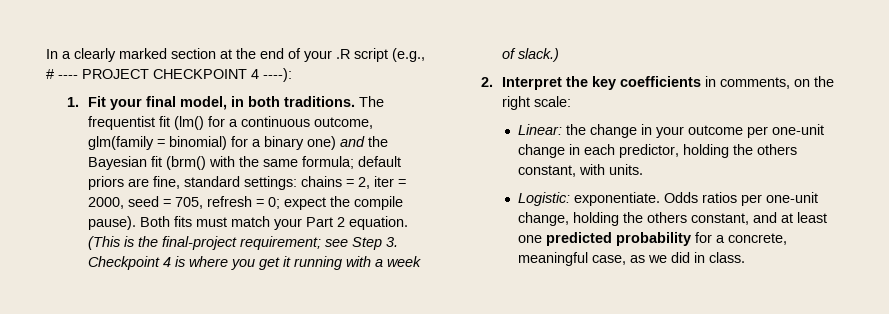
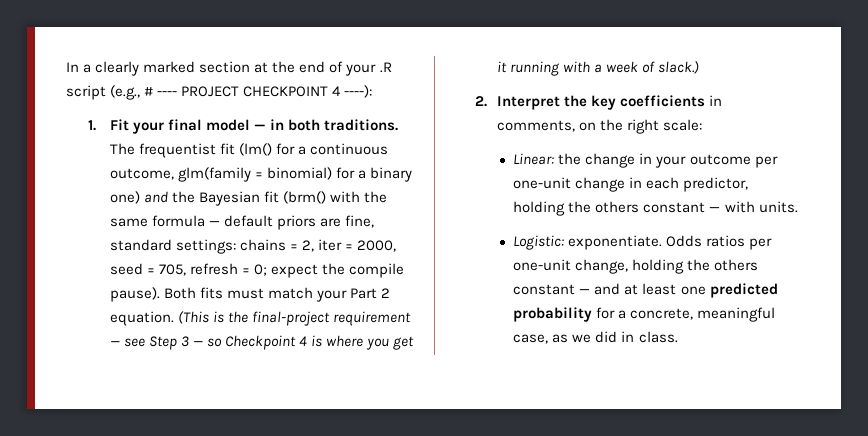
- 1. Fit your final model, in both traditions.
+ 1. Fit your final model — in both traditions.
- The frequentist fit (lm() for a continuous outcome, glm(family = binomial) for a binary one) and the Bayesian fit (brm() with the same formula; default priors are fine, standard settings: chains = 2, iter = 2000, seed = 705, refresh = 0; expect the compile pause).
+ The frequentist fit (lm() for a continuous outcome, glm(family = binomial) for a binary one) and the Bayesian fit (brm() with the same formula — default priors are fine, standard settings: chains = 2, iter = 2000, seed = 705, refresh = 0; expect the compile pause).
- (This is the final-project requirement; see Step 3. Checkpoint 4 is where you get it running with a week of slack.)
+ (This is the final-project requirement — see Step 3 — so Checkpoint 4 is where you get it running with a week of slack.)
- Linear: the change in your outcome per one-unit change in each predictor, holding the others constant, with units.
+ Linear: the change in your outcome per one-unit change in each predictor, holding the others constant — with units.
- Odds ratios per one-unit change, holding the others constant, and at least one predicted probability for a concrete, meaningful case, as we did in class.
+ Odds ratios per one-unit change, holding the others constant — and at least one predicted probability for a concrete, meaningful case, as we did in class.

